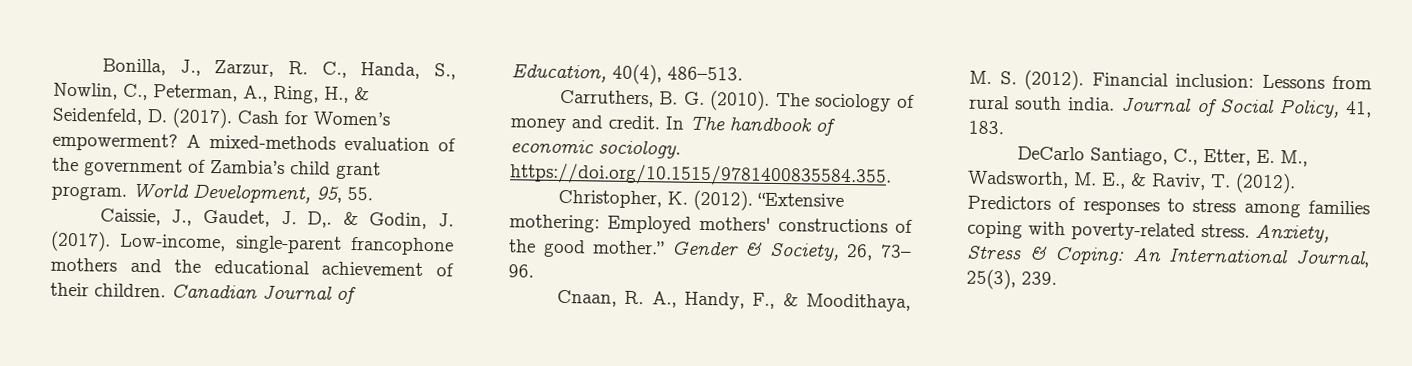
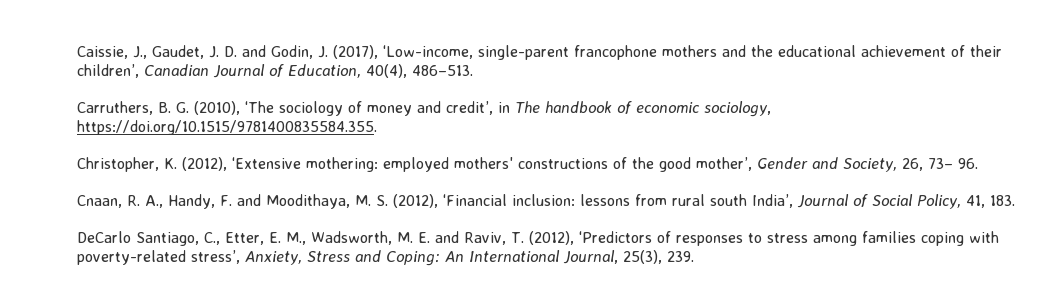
- Bonilla, J., Zarzur, R. C., Handa, S., Nowlin, C., Peterman, A., Ring, H., & Seidenfeld, D. (2017). Cash for Women’s empowerment? A mixed-methods evaluation of the government of Zambia’s child grant program. World Development, 95, 55.
- Caissie, J., Gaudet, J. D,. & Godin, J. (2017). Low-income, single-parent francophone mothers and the educational achievement of their children. Canadian Journal of Education, 40(4), 486–513.
+ Caissie, J., Gaudet, J. D. and Godin, J. (2017), ‘Low-income, single-parent francophone mothers and the educational achievement of their children’, Canadian Journal of Education, 40(4), 486–513.
- Carruthers, B. G. (2010). The sociology of money and credit. In The handbook of economic sociology. https://doi.org/10.1515/9781400835584.355.
+ Carruthers, B. G. (2010), ‘The sociology of money and credit’, in The handbook of economic sociology, https://doi.org/10.1515/9781400835584.355.
- Christopher, K. (2012). “Extensive mothering: Employed mothers' constructions of the good mother.” Gender & Society, 26, 73– 96.
+ Christopher, K. (2012), ‘Extensive mothering: employed mothers' constructions of the good mother’, Gender and Society, 26, 73– 96.
- Cnaan, R. A., Handy, F., & Moodithaya, M. S. (2012). Financial inclusion: Lessons from rural south india. Journal of Social Policy, 41, 183.
+ Cnaan, R. A., Handy, F. and Moodithaya, M. S. (2012), ‘Financial inclusion: lessons from rural south India’, Journal of Social Policy, 41, 183.
- DeCarlo Santiago, C., Etter, E. M., Wadsworth, M. E., & Raviv, T. (2012). Predictors of responses to stress among families coping with poverty-related stress. Anxiety, Stress & Coping: An International Journal, 25(3), 239.
+ DeCarlo Santiago, C., Etter, E. M., Wadsworth, M. E. and Raviv, T. (2012), ‘Predictors of responses to stress among families coping with poverty-related stress’, Anxiety, Stress and Coping: An International Journal, 25(3), 239.

